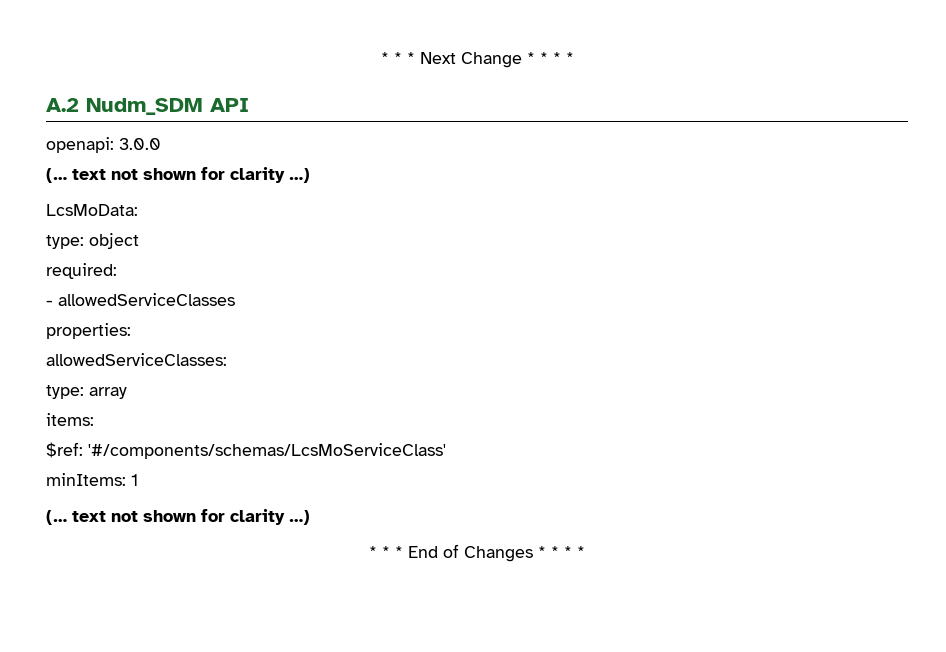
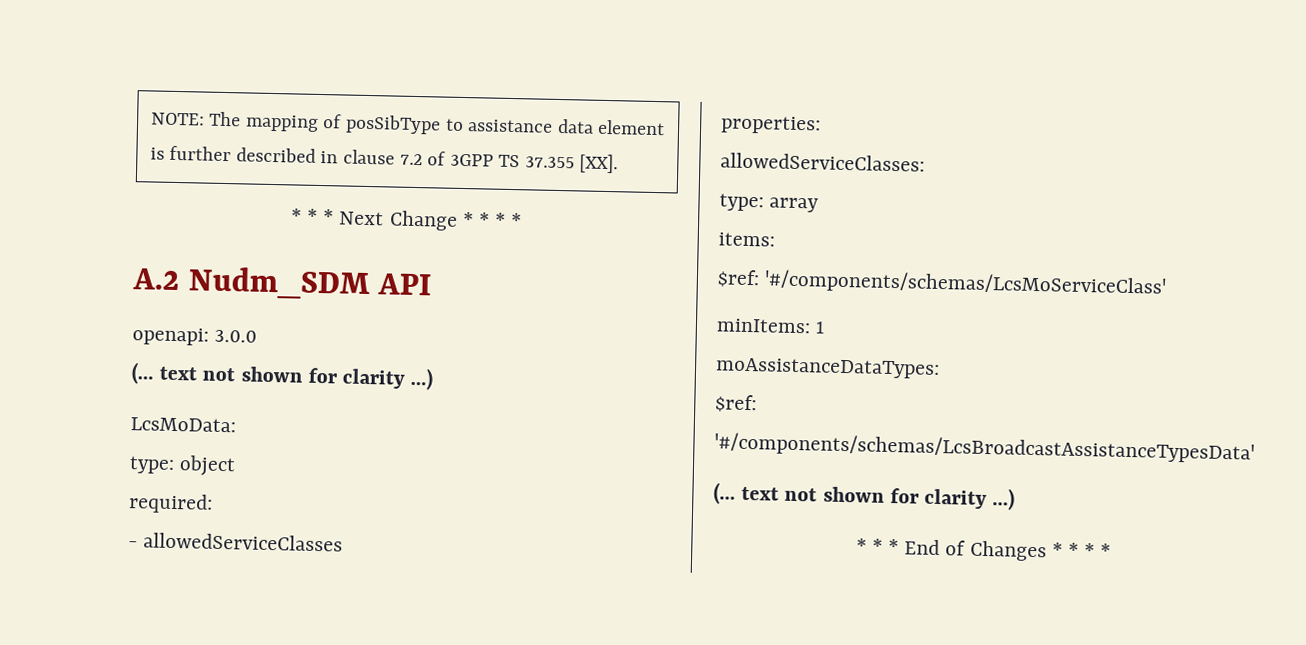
+ NOTE: The mapping of posSibType to assistance data element is further described in clause 7.2 of 3GPP TS 37.355 [XX].
+ moAssistanceDataTypes:
+ $ref: '#/components/schemas/LcsBroadcastAssistanceTypesData'

